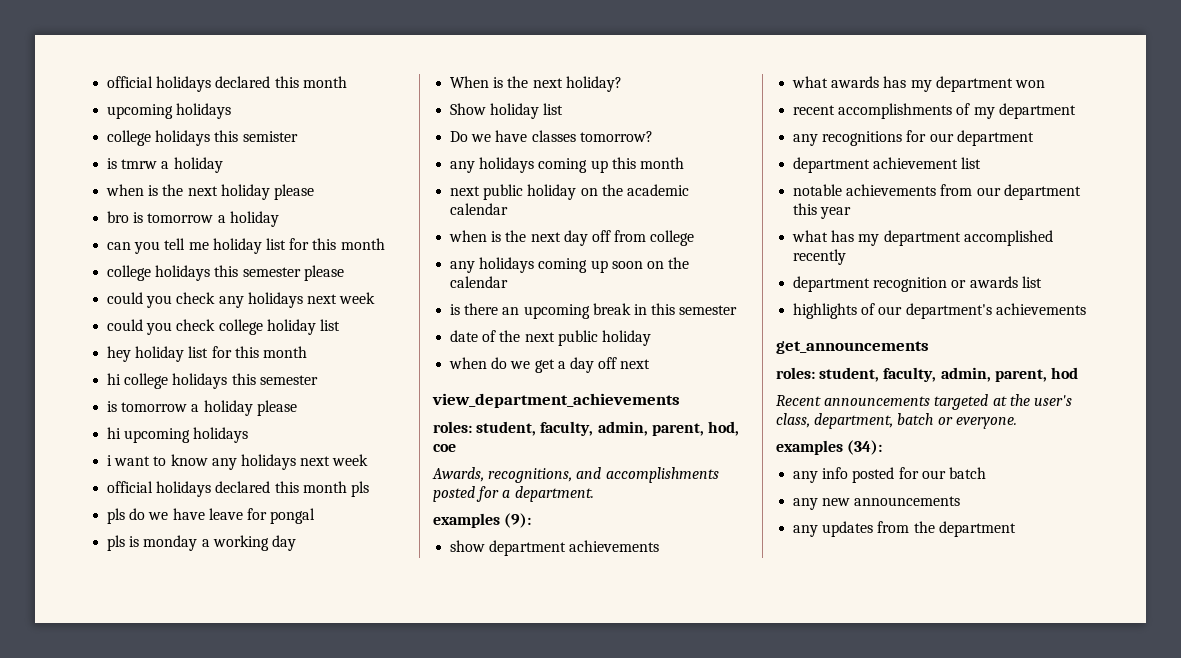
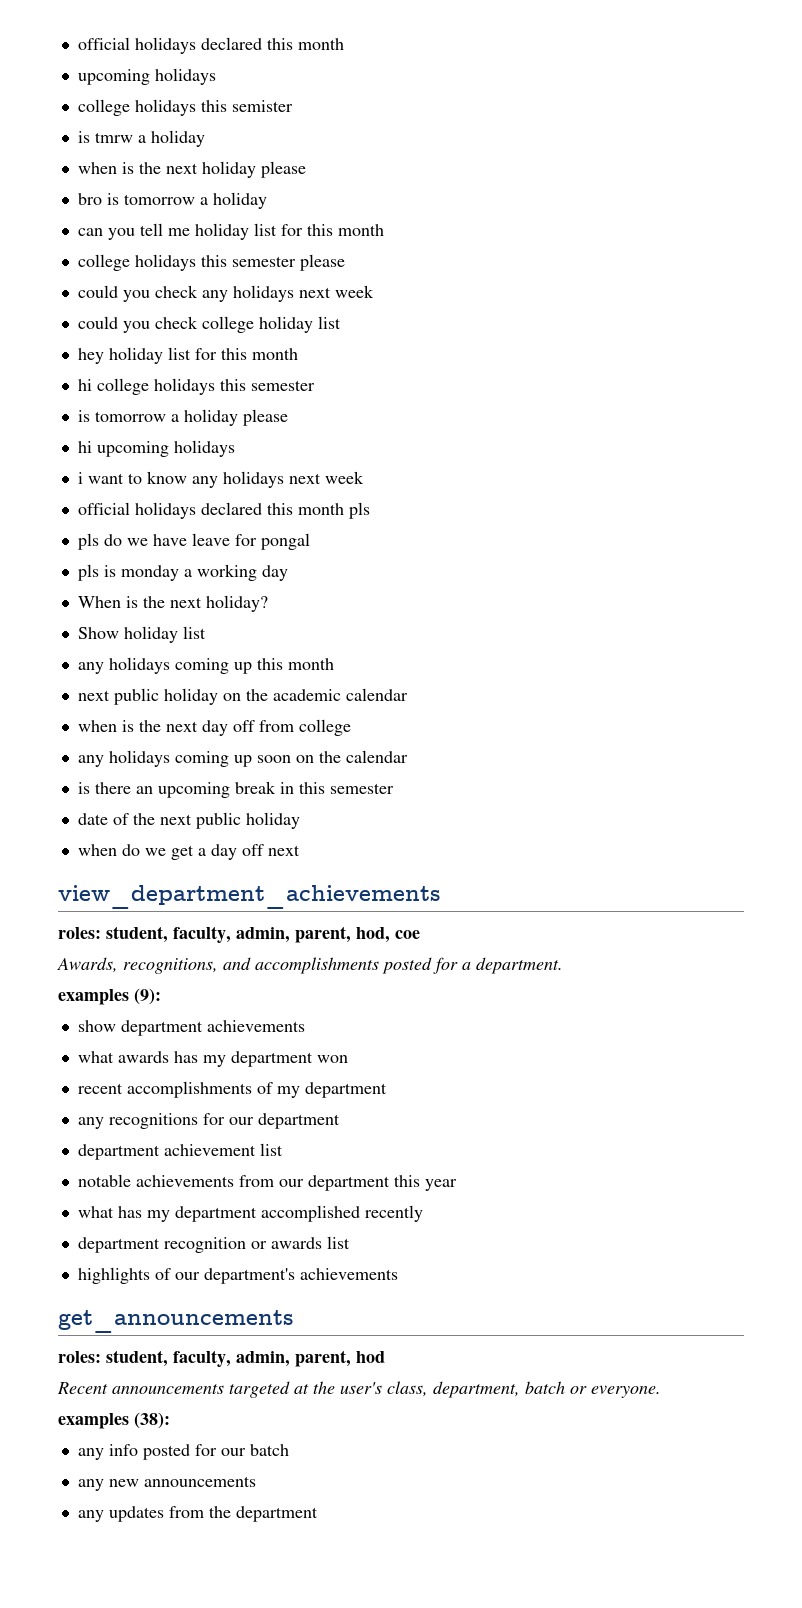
- Do we have classes tomorrow?
- examples (34):
+ examples (38):

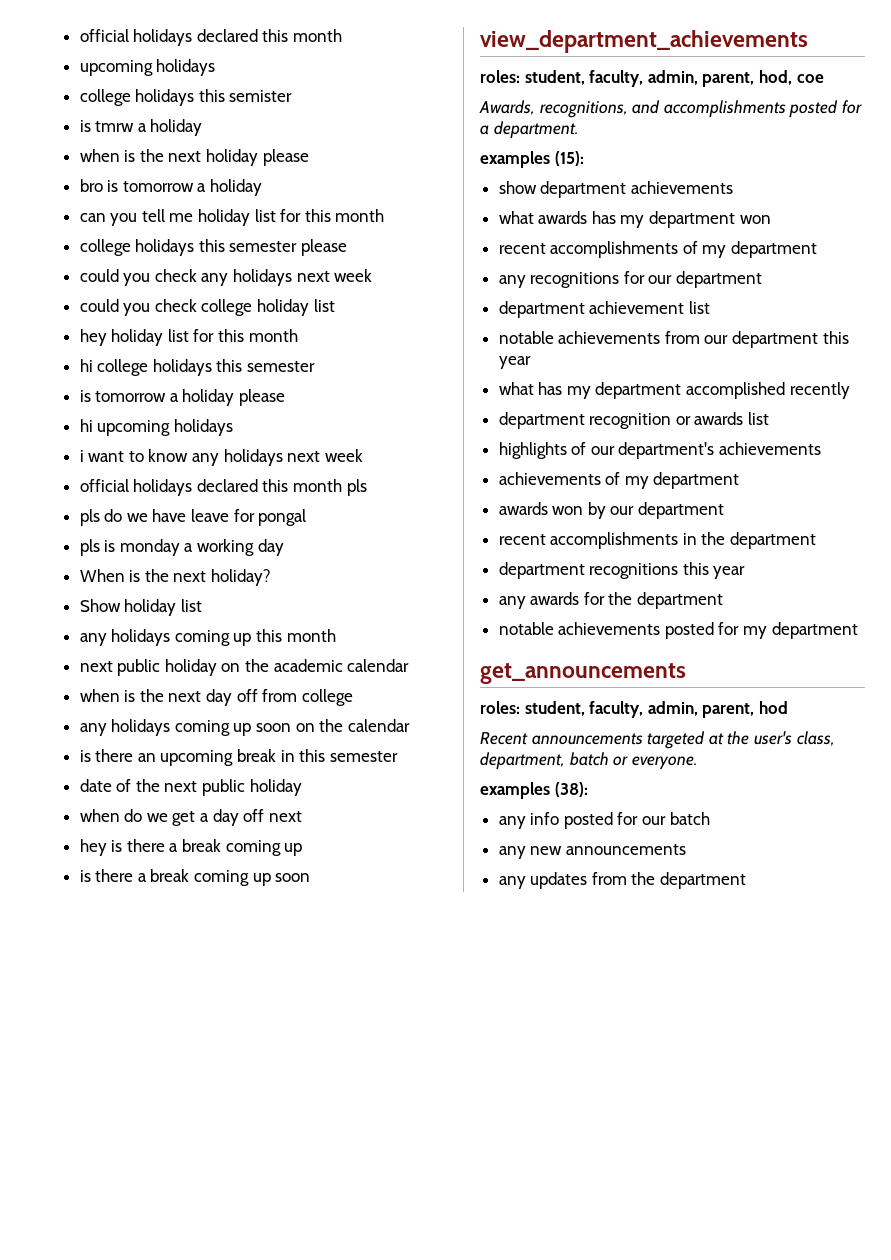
+ hey is there a break coming up
+ is there a break coming up soon
- examples (9):
+ examples (15):
+ achievements of my department
+ awards won by our department
+ recent accomplishments in the department
+ department recognitions this year
+ any awards for the department
+ notable achievements posted for my department

